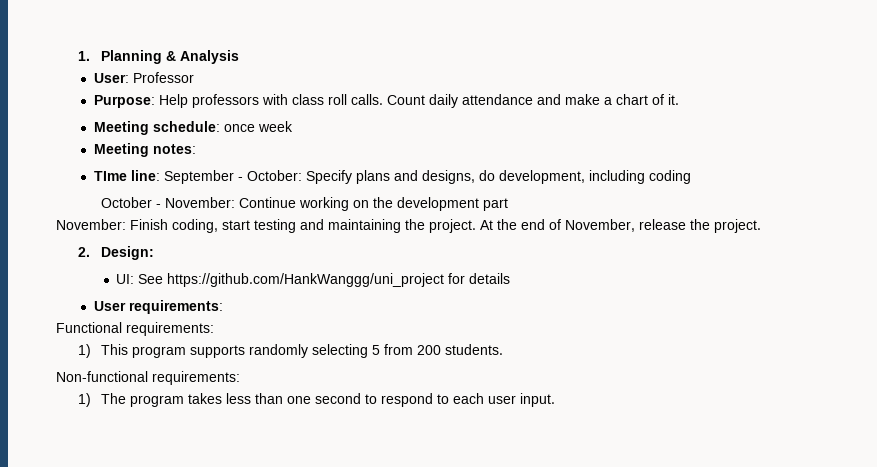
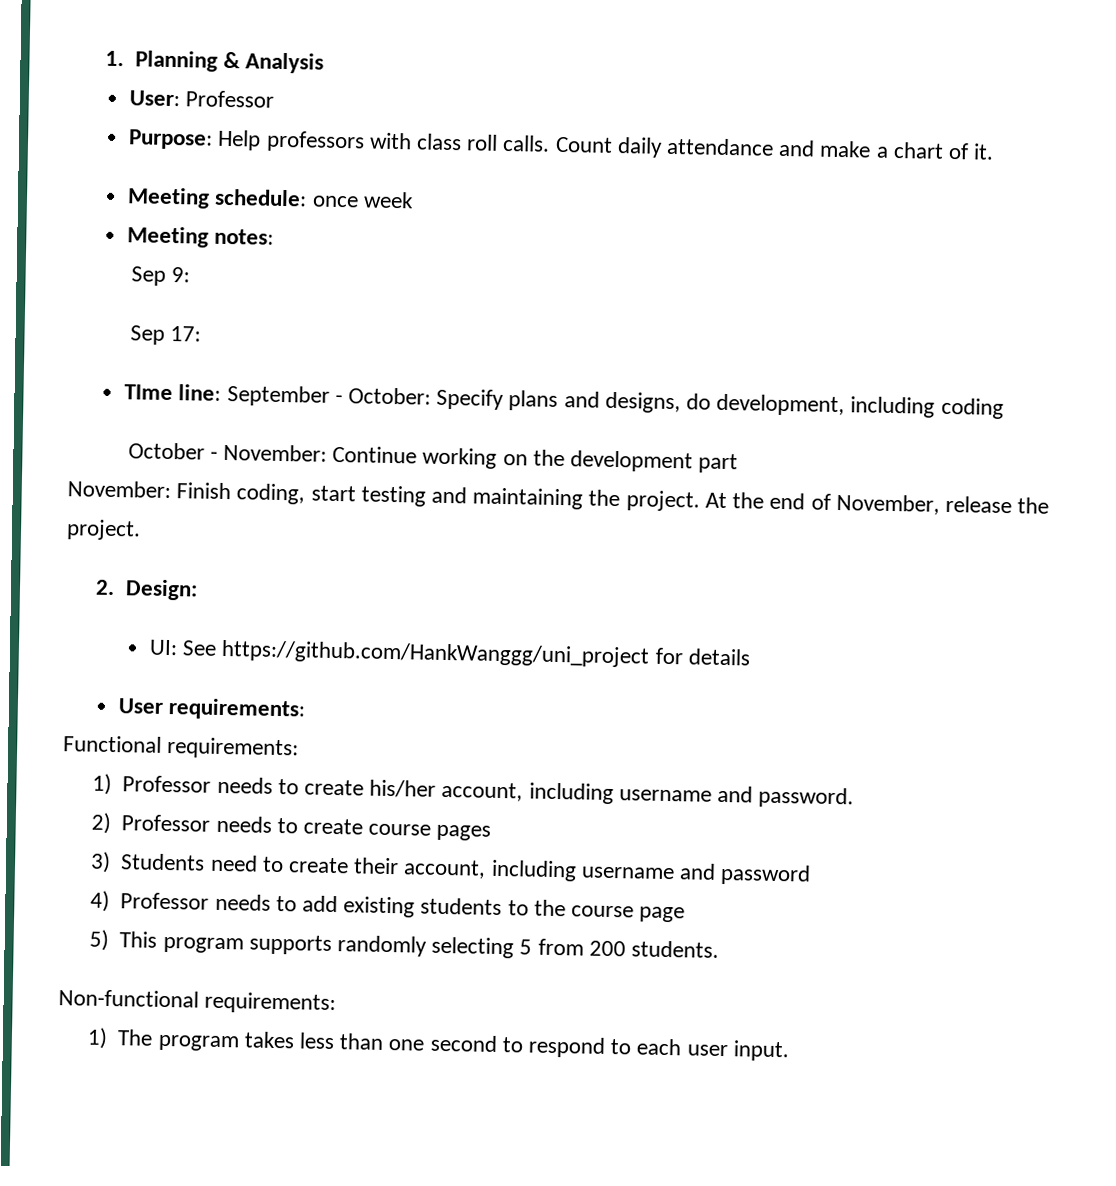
+ Sep 9:
+ Sep 17:
- 1) This program supports randomly selecting 5 from 200 students.
+ 1) Professor needs to create his/her account, including username and password.
+ 2) Professor needs to create course pages
+ 3) Students need to create their account, including username and password
+ 4) Professor needs to add existing students to the course page
+ 5) This program supports randomly selecting 5 from 200 students.

